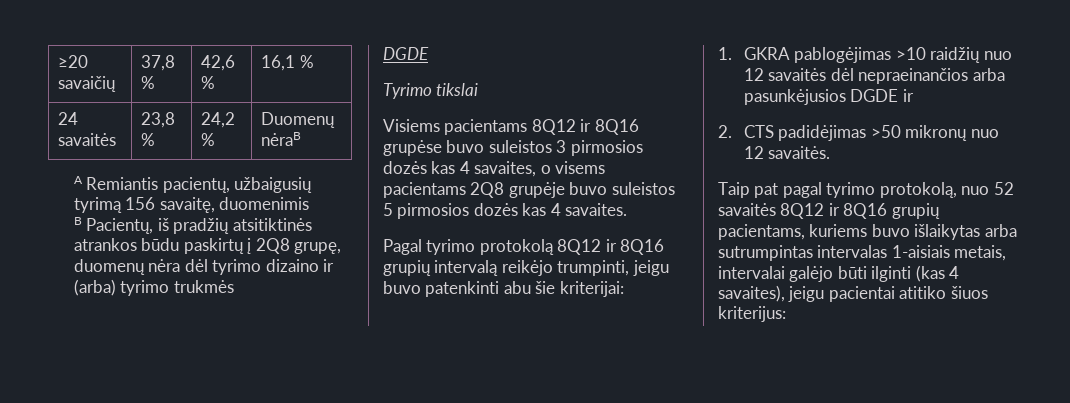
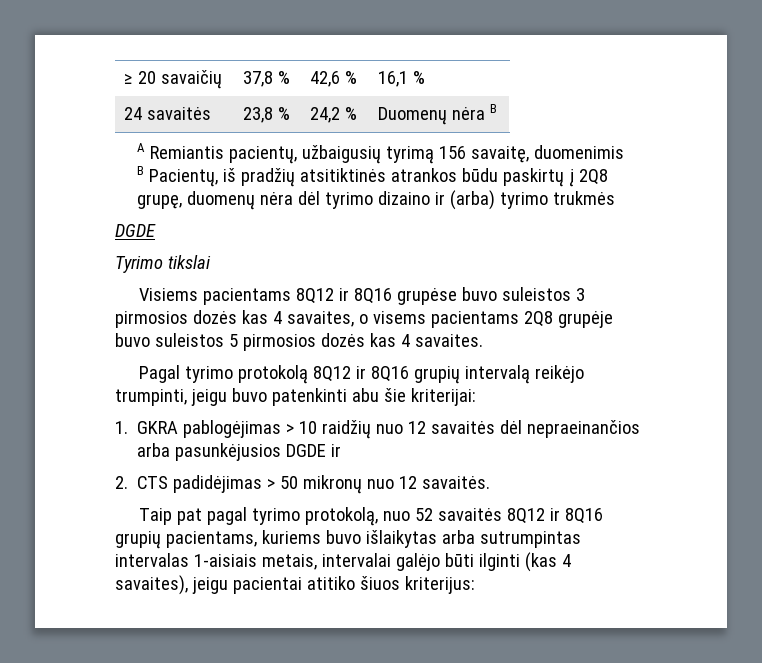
- ≥20 savaičių | 37,8 % | 42,6 % | 16,1 %
+ ≥ 20 savaičių | 37,8 % | 42,6 % | 16,1 %
- 24 savaitės | 23,8 % | 24,2 % | Duomenų nėraB
+ 24 savaitės | 23,8 % | 24,2 % | Duomenų nėra B
- 1. GKRA pablogėjimas >10 raidžių nuo 12 savaitės dėl nepraeinančios arba pasunkėjusios DGDE ir
+ 1. GKRA pablogėjimas > 10 raidžių nuo 12 savaitės dėl nepraeinančios arba pasunkėjusios DGDE ir
- 2. CTS padidėjimas >50 mikronų nuo 12 savaitės.
+ 2. CTS padidėjimas > 50 mikronų nuo 12 savaitės.

